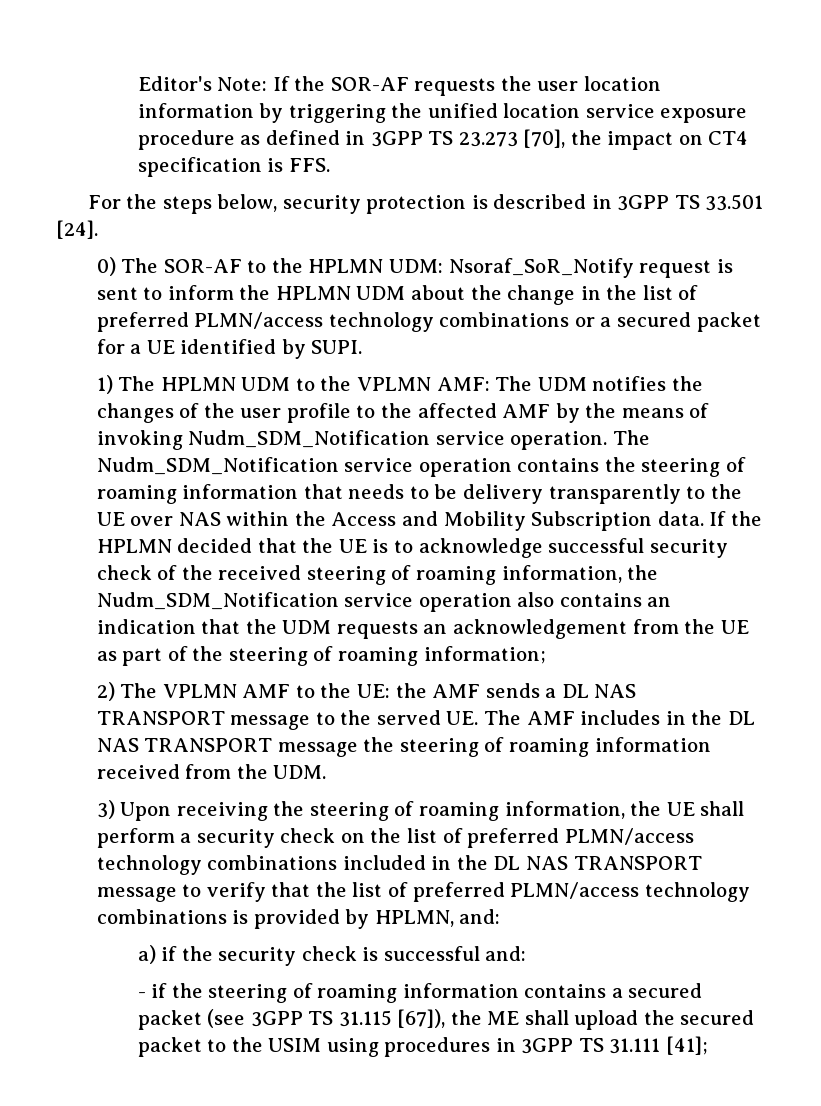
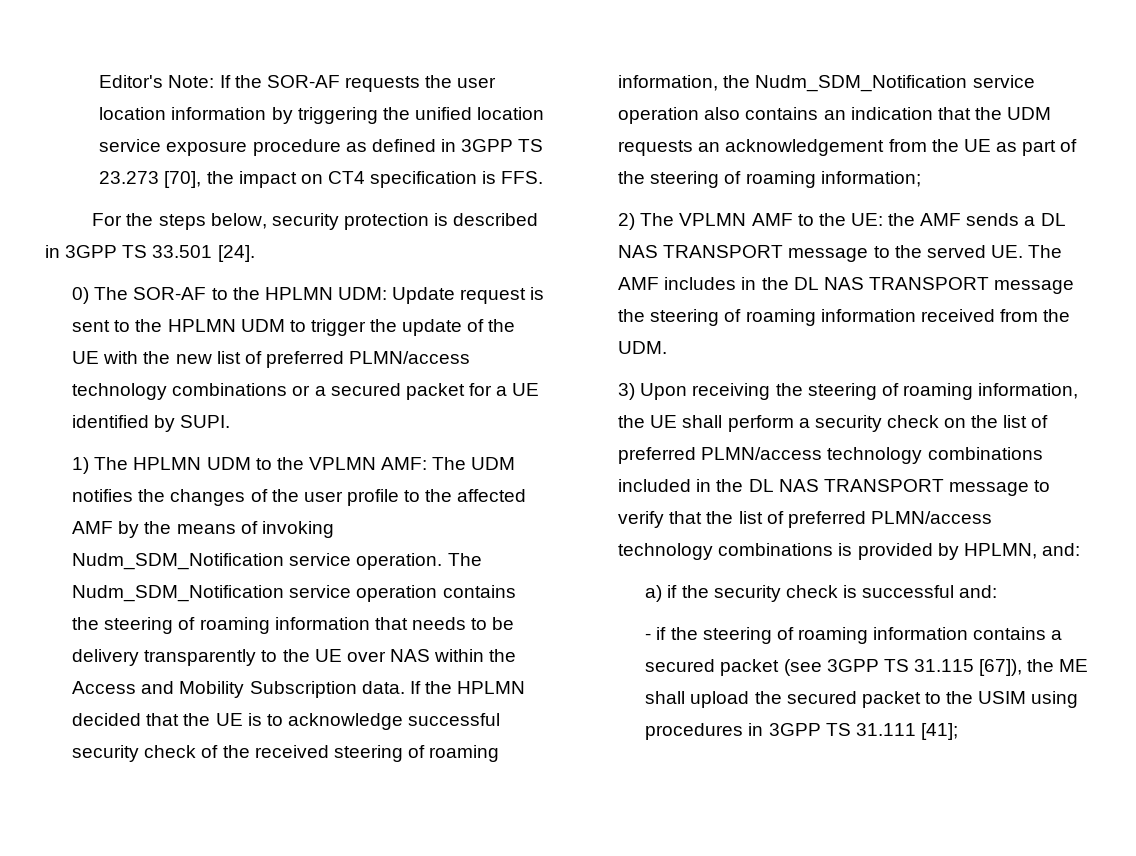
- 0) The SOR-AF to the HPLMN UDM: Nsoraf_SoR_Notify request is sent to inform the HPLMN UDM about the change in the list of preferred PLMN/access technology combinations or a secured packet for a UE identified by SUPI.
+ 0) The SOR-AF to the HPLMN UDM: Update request is sent to the HPLMN UDM to trigger the update of the UE with the new list of preferred PLMN/access technology combinations or a secured packet for a UE identified by SUPI.

